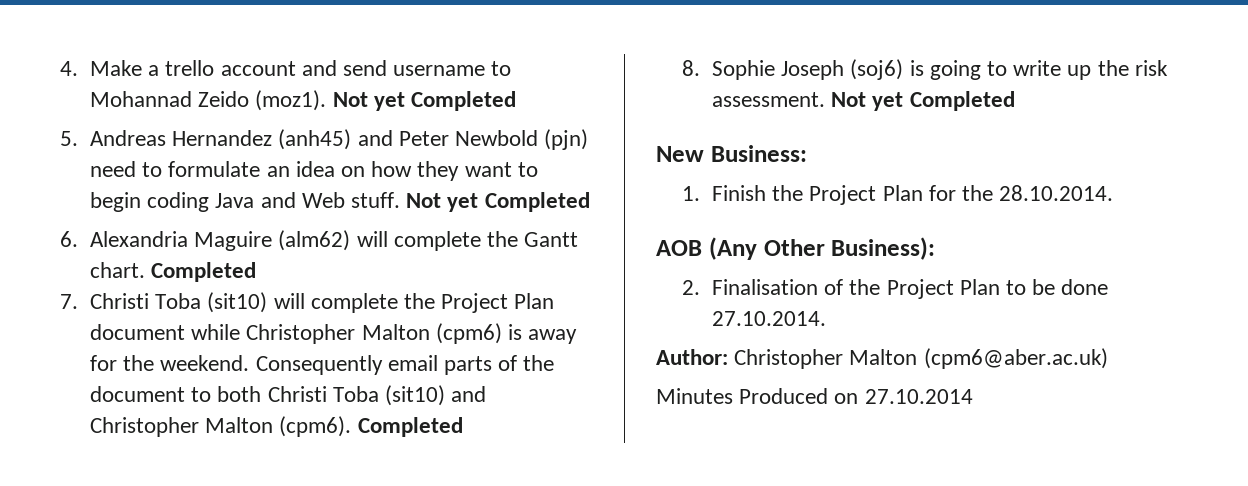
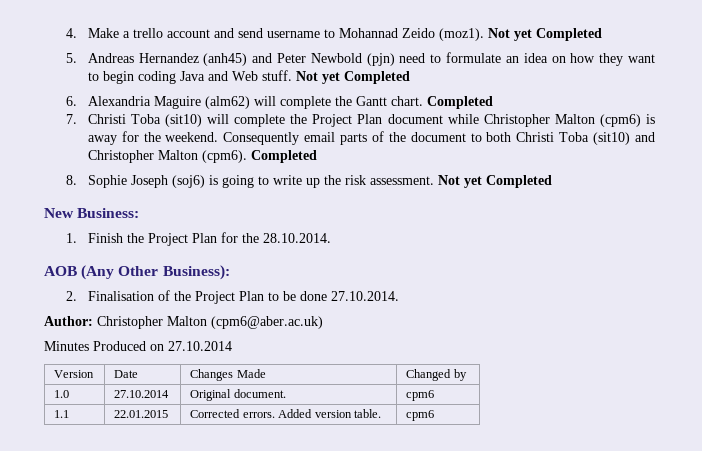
+ Version | Date | Changes Made | Changed by
+ 1.0 | 27.10.2014 | Original document. | cpm6
+ 1.1 | 22.01.2015 | Corrected errors. Added version table. | cpm6

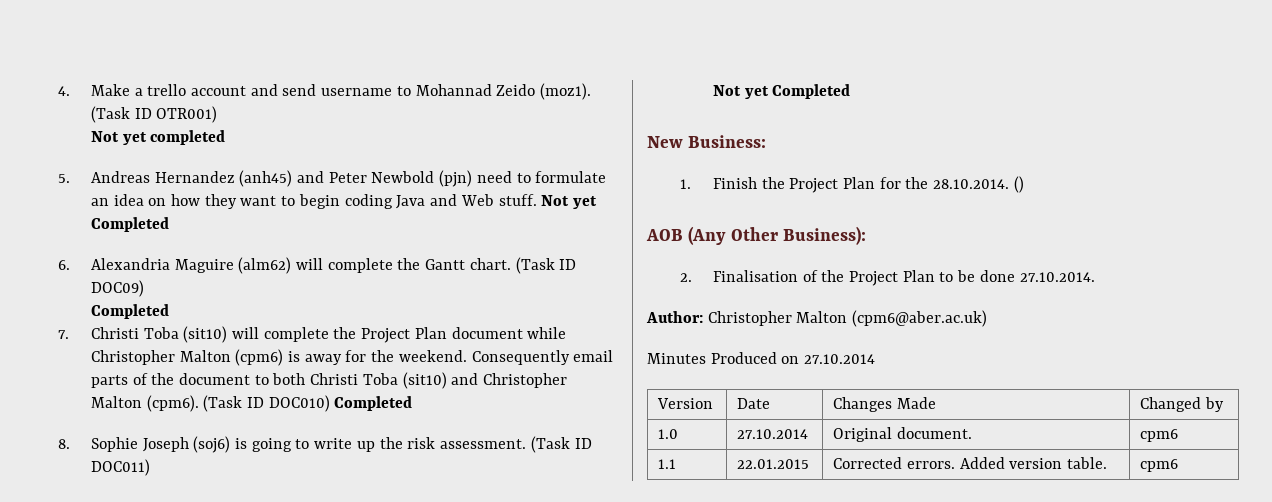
- 4. Make a trello account and send username to Mohannad Zeido (moz1). Not yet Completed
+ 4. Make a trello account and send username to Mohannad Zeido (moz1). (Task ID OTR001)
+ Not yet completed
- 6. Alexandria Maguire (alm62) will complete the Gantt chart. Completed
+ 6. Alexandria Maguire (alm62) will complete the Gantt chart. (Task ID DOC09)
+ Completed
- Consequently email parts of the document to both Christi Toba (sit10) and Christopher Malton (cpm6). Completed
+ Consequently email parts of the document to both Christi Toba (sit10) and Christopher Malton (cpm6). (Task ID DOC010) Completed
- 8. Sophie Joseph (soj6) is going to write up the risk assessment. Not yet Completed
+ 8. Sophie Joseph (soj6) is going to write up the risk assessment. (Task ID DOC011)
+ Not yet Completed
- 1. Finish the Project Plan for the 28.10.2014.
+ 1. Finish the Project Plan for the 28.10.2014. ()

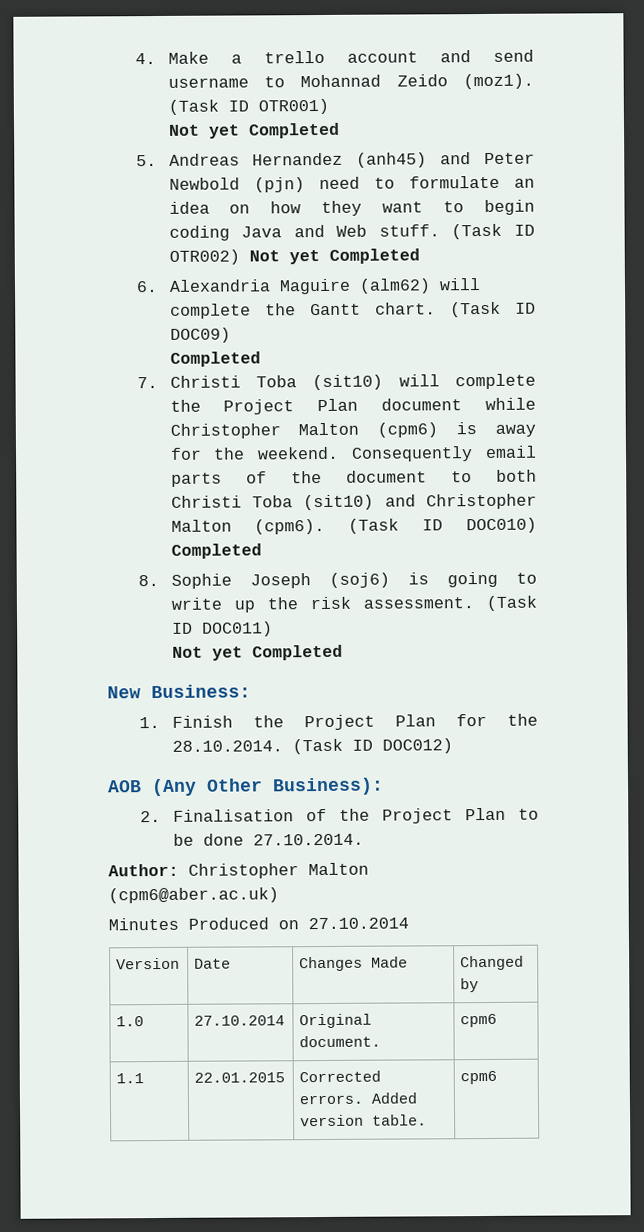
  (Task ID OTR001)
- Not yet completed
+ Not yet Completed
- 5. Andreas Hernandez (anh45) and Peter Newbold (pjn) need to formulate an idea on how they want to begin coding Java and Web stuff. Not yet Completed
+ 5. Andreas Hernandez (anh45) and Peter Newbold (pjn) need to formulate an idea on how they want to begin coding Java and Web stuff. (Task ID OTR002) Not yet Completed
- 1. Finish the Project Plan for the 28.10.2014. ()
+ 1. Finish the Project Plan for the 28.10.2014. (Task ID DOC012)

